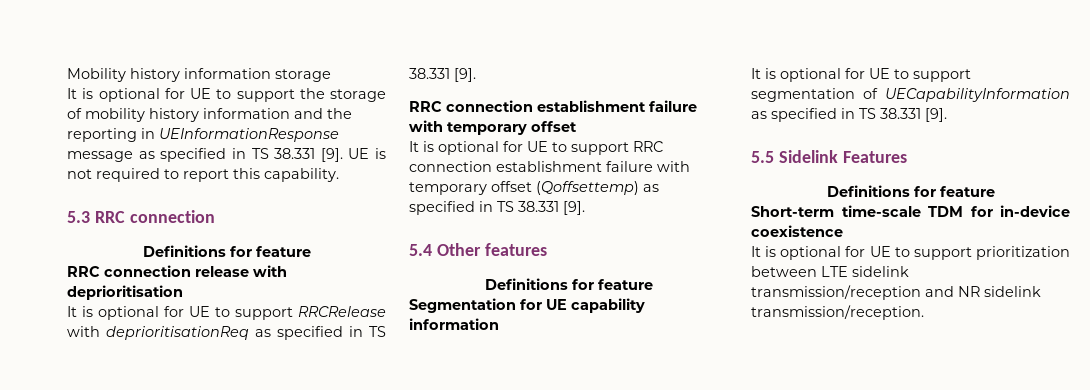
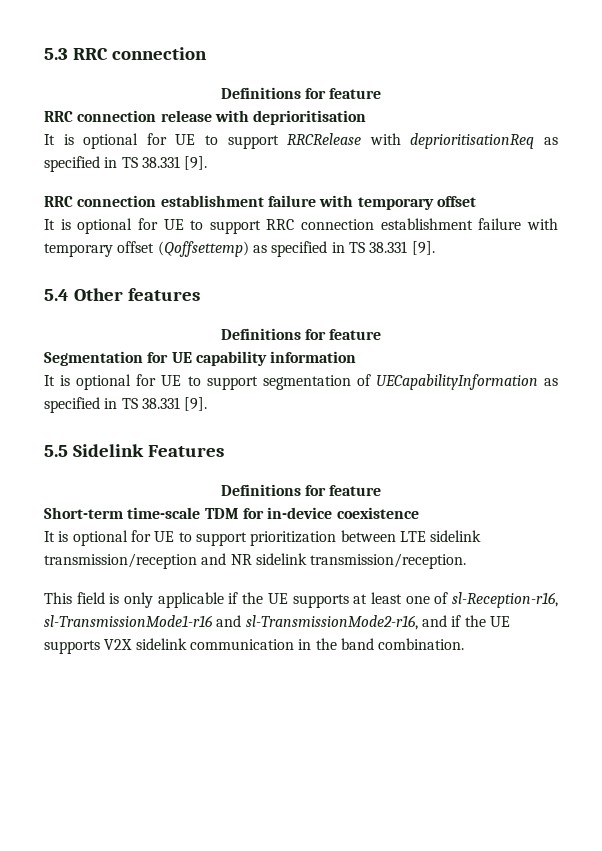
- Mobility history information storage
- It is optional for UE to support the storage of mobility history information and the reporting in UEInformationResponse message as specified in TS 38.331 [9]. UE is not required to report this capability.
+ This field is only applicable if the UE supports at least one of sl-Reception-r16, sl-TransmissionMode1-r16 and sl-TransmissionMode2-r16, and if the UE supports V2X sidelink communication in the band combination.

